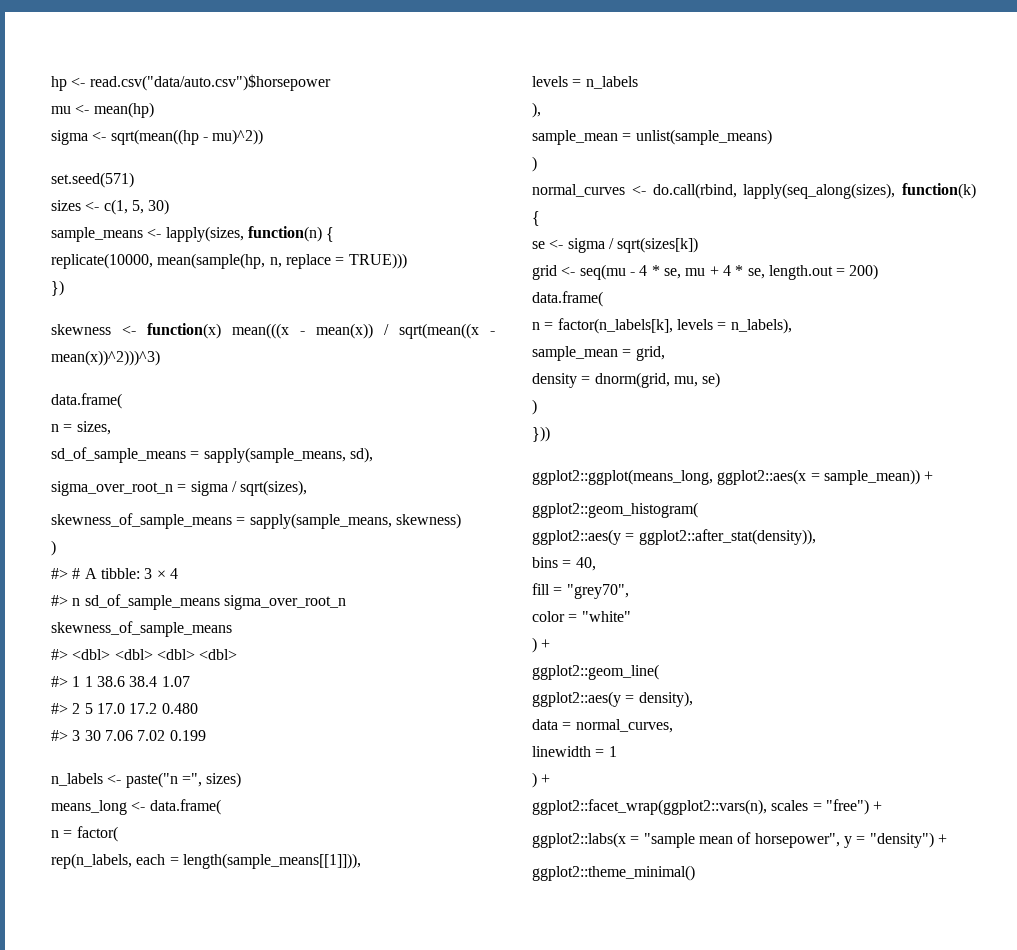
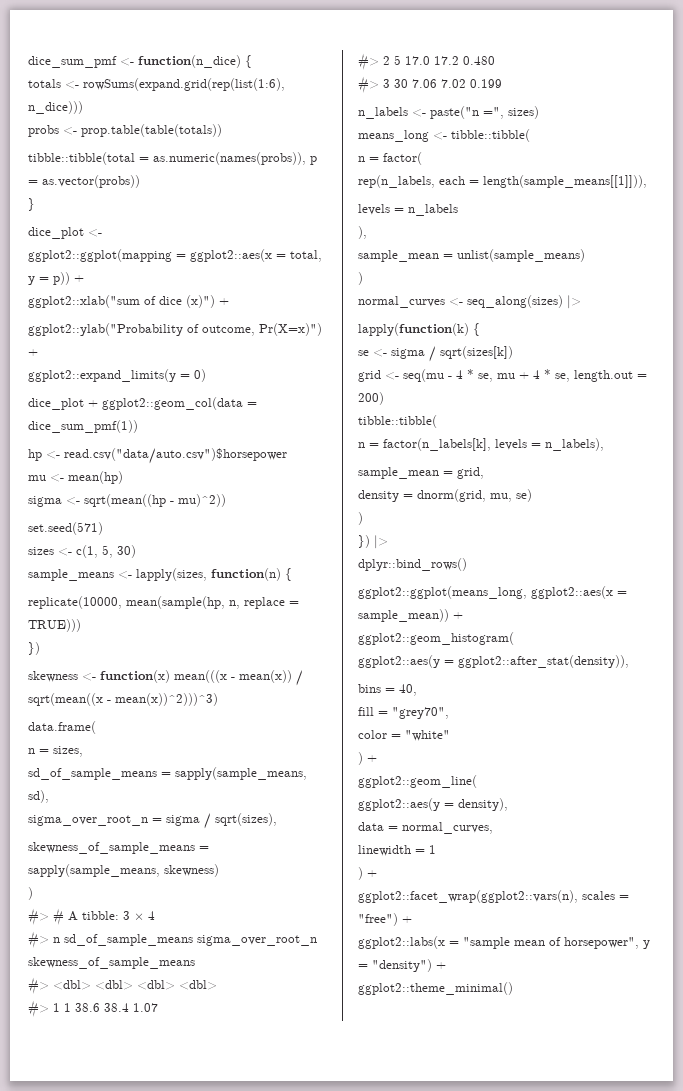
+ dice_sum_pmf <- function(n_dice) {
+ totals <- rowSums(expand.grid(rep(list(1:6), n_dice)))
+ probs <- prop.table(table(totals))
+ tibble::tibble(total = as.numeric(names(probs)), p = as.vector(probs))
+ }
+ dice_plot <-
+ ggplot2::ggplot(mapping = ggplot2::aes(x = total, y = p)) +
+ ggplot2::xlab("sum of dice (x)") +
+ ggplot2::ylab("Probability of outcome, Pr(X=x)") +
+ ggplot2::expand_limits(y = 0)
+ dice_plot + ggplot2::geom_col(data = dice_sum_pmf(1))
- means_long <- data.frame(
+ means_long <- tibble::tibble(
- normal_curves <- do.call(rbind, lapply(seq_along(sizes), function(k) {
+ normal_curves <- seq_along(sizes) |>
+ lapply(function(k) {
  grid <- seq(mu - 4 * se, mu + 4 * se, length.out = 200)
- data.frame(
+ tibble::tibble(
- }))
+ }) |>
+ dplyr::bind_rows()

